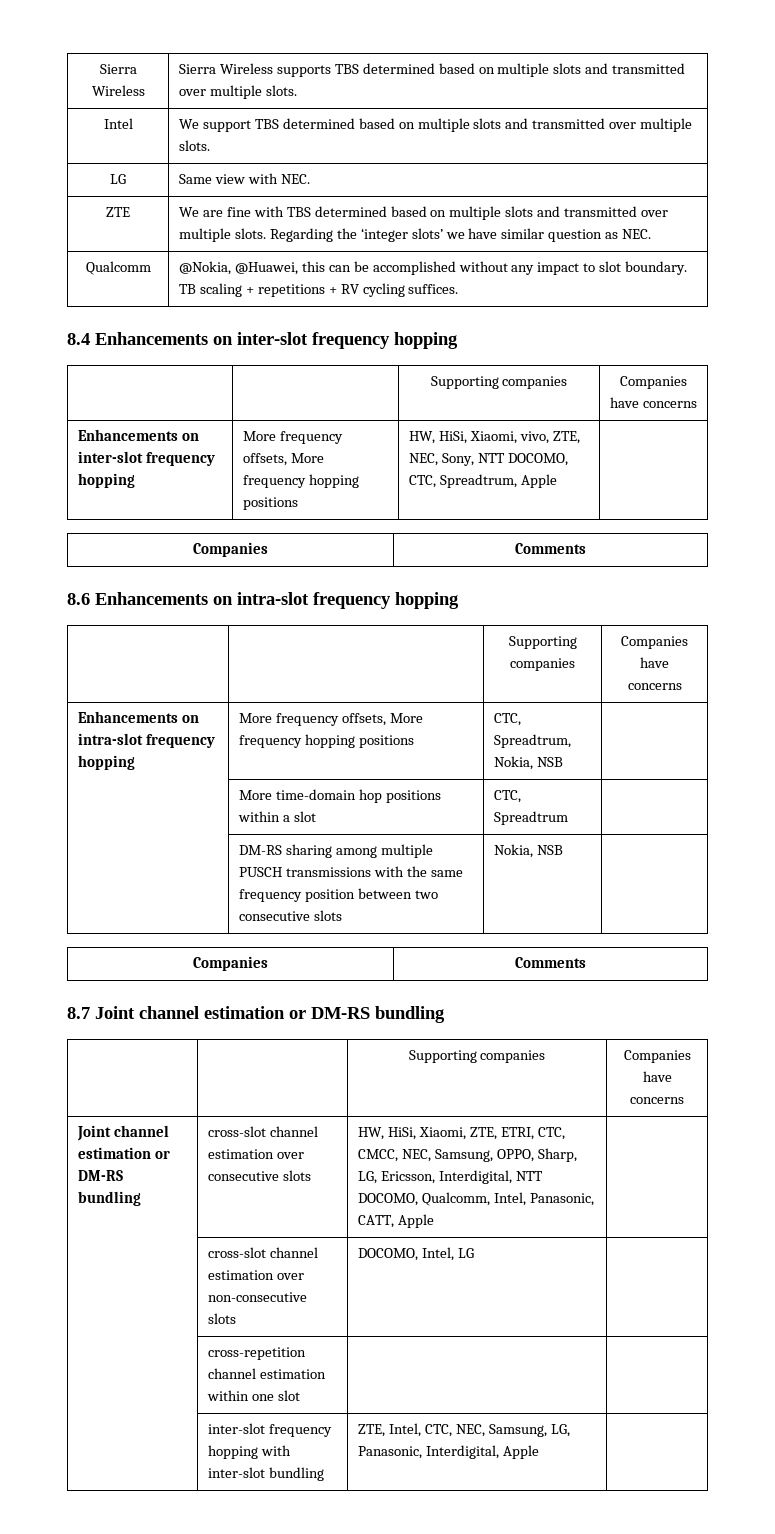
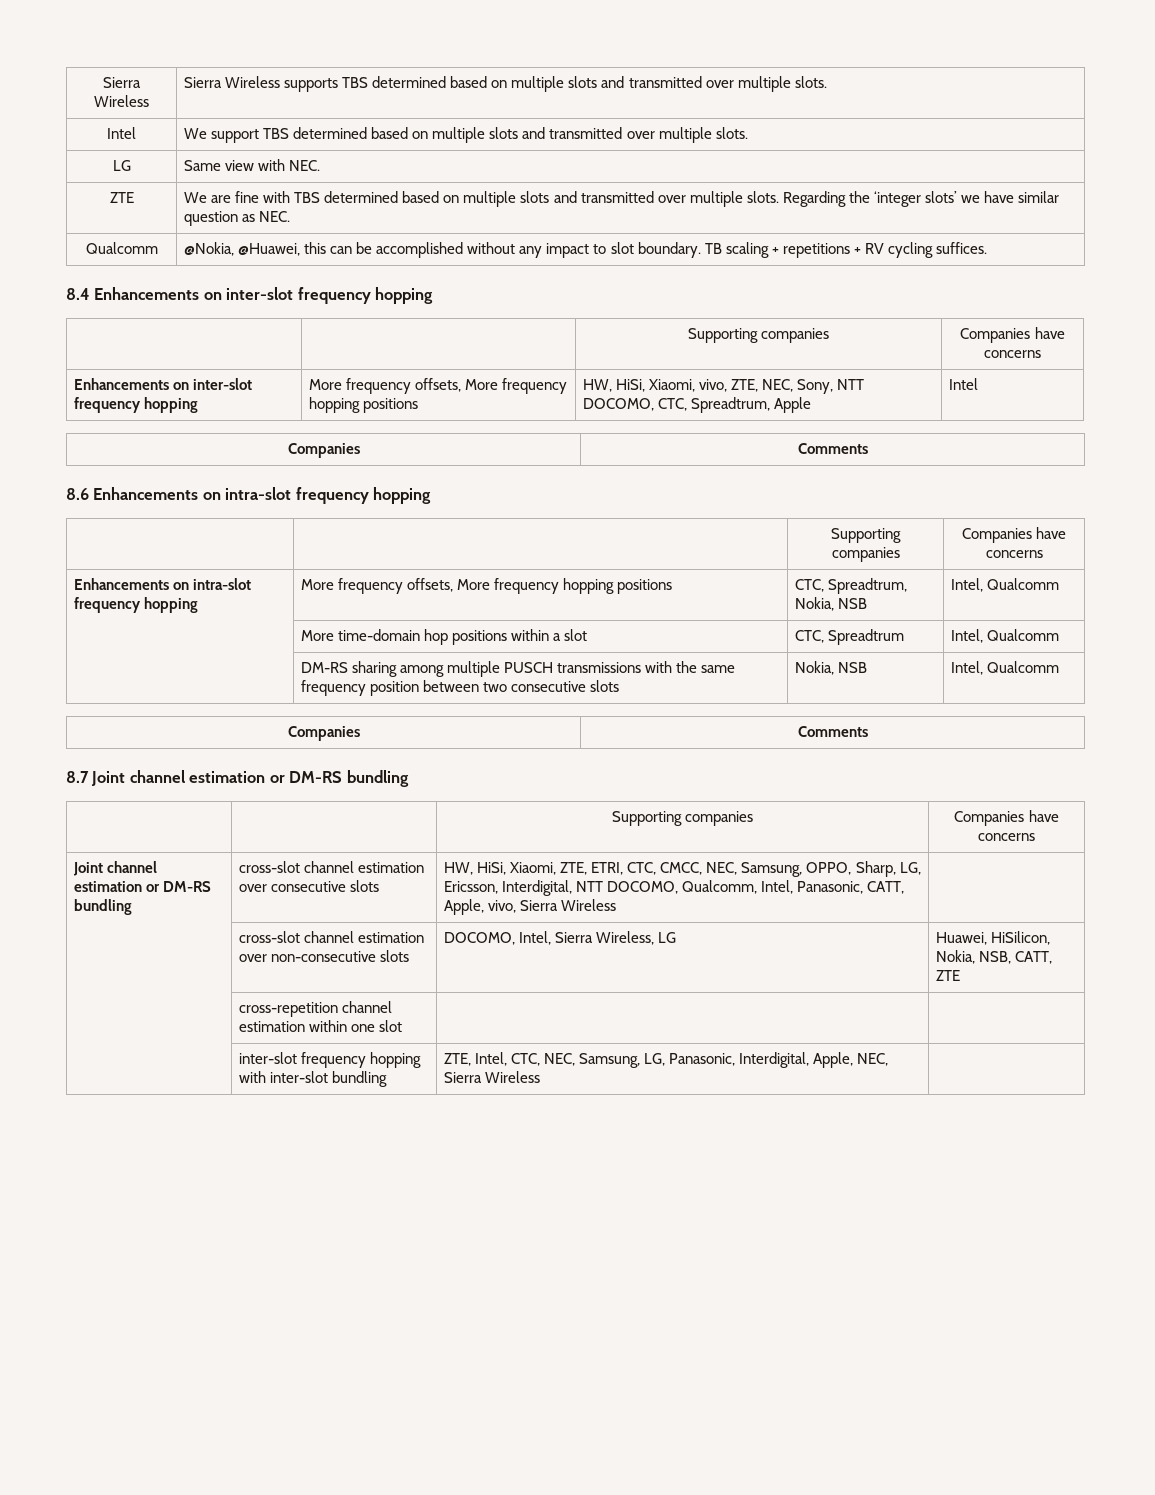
- Enhancements on inter-slot frequency hopping | More frequency offsets, More frequency hopping positions | HW, HiSi, Xiaomi, vivo, ZTE, NEC, Sony, NTT DOCOMO, CTC, Spreadtrum, Apple |
+ Enhancements on inter-slot frequency hopping | More frequency offsets, More frequency hopping positions | HW, HiSi, Xiaomi, vivo, ZTE, NEC, Sony, NTT DOCOMO, CTC, Spreadtrum, Apple | Intel
- Enhancements on intra-slot frequency hopping | More frequency offsets, More frequency hopping positions | CTC, Spreadtrum, Nokia, NSB |
+ Enhancements on intra-slot frequency hopping | More frequency offsets, More frequency hopping positions | CTC, Spreadtrum, Nokia, NSB | Intel, Qualcomm
- | More time-domain hop positions within a slot | CTC, Spreadtrum |
+ | More time-domain hop positions within a slot | CTC, Spreadtrum | Intel, Qualcomm
- | DM-RS sharing among multiple PUSCH transmissions with the same frequency position between two consecutive slots | Nokia, NSB |
+ | DM-RS sharing among multiple PUSCH transmissions with the same frequency position between two consecutive slots | Nokia, NSB | Intel, Qualcomm
- Joint channel estimation or DM-RS bundling | cross-slot channel estimation over consecutive slots | HW, HiSi, Xiaomi, ZTE, ETRI, CTC, CMCC, NEC, Samsung, OPPO, Sharp, LG, Ericsson, Interdigital, NTT DOCOMO, Qualcomm, Intel, Panasonic, CATT, Apple |
+ Joint channel estimation or DM-RS bundling | cross-slot channel estimation over consecutive slots | HW, HiSi, Xiaomi, ZTE, ETRI, CTC, CMCC, NEC, Samsung, OPPO, Sharp, LG, Ericsson, Interdigital, NTT DOCOMO, Qualcomm, Intel, Panasonic, CATT, Apple, vivo, Sierra Wireless |
- | cross-slot channel estimation over non-consecutive slots | DOCOMO, Intel, LG |
+ | cross-slot channel estimation over non-consecutive slots | DOCOMO, Intel, Sierra Wireless, LG | Huawei, HiSilicon, Nokia, NSB, CATT, ZTE
- | inter-slot frequency hopping with inter-slot bundling | ZTE, Intel, CTC, NEC, Samsung, LG, Panasonic, Interdigital, Apple |
+ | inter-slot frequency hopping with inter-slot bundling | ZTE, Intel, CTC, NEC, Samsung, LG, Panasonic, Interdigital, Apple, NEC, Sierra Wireless |

